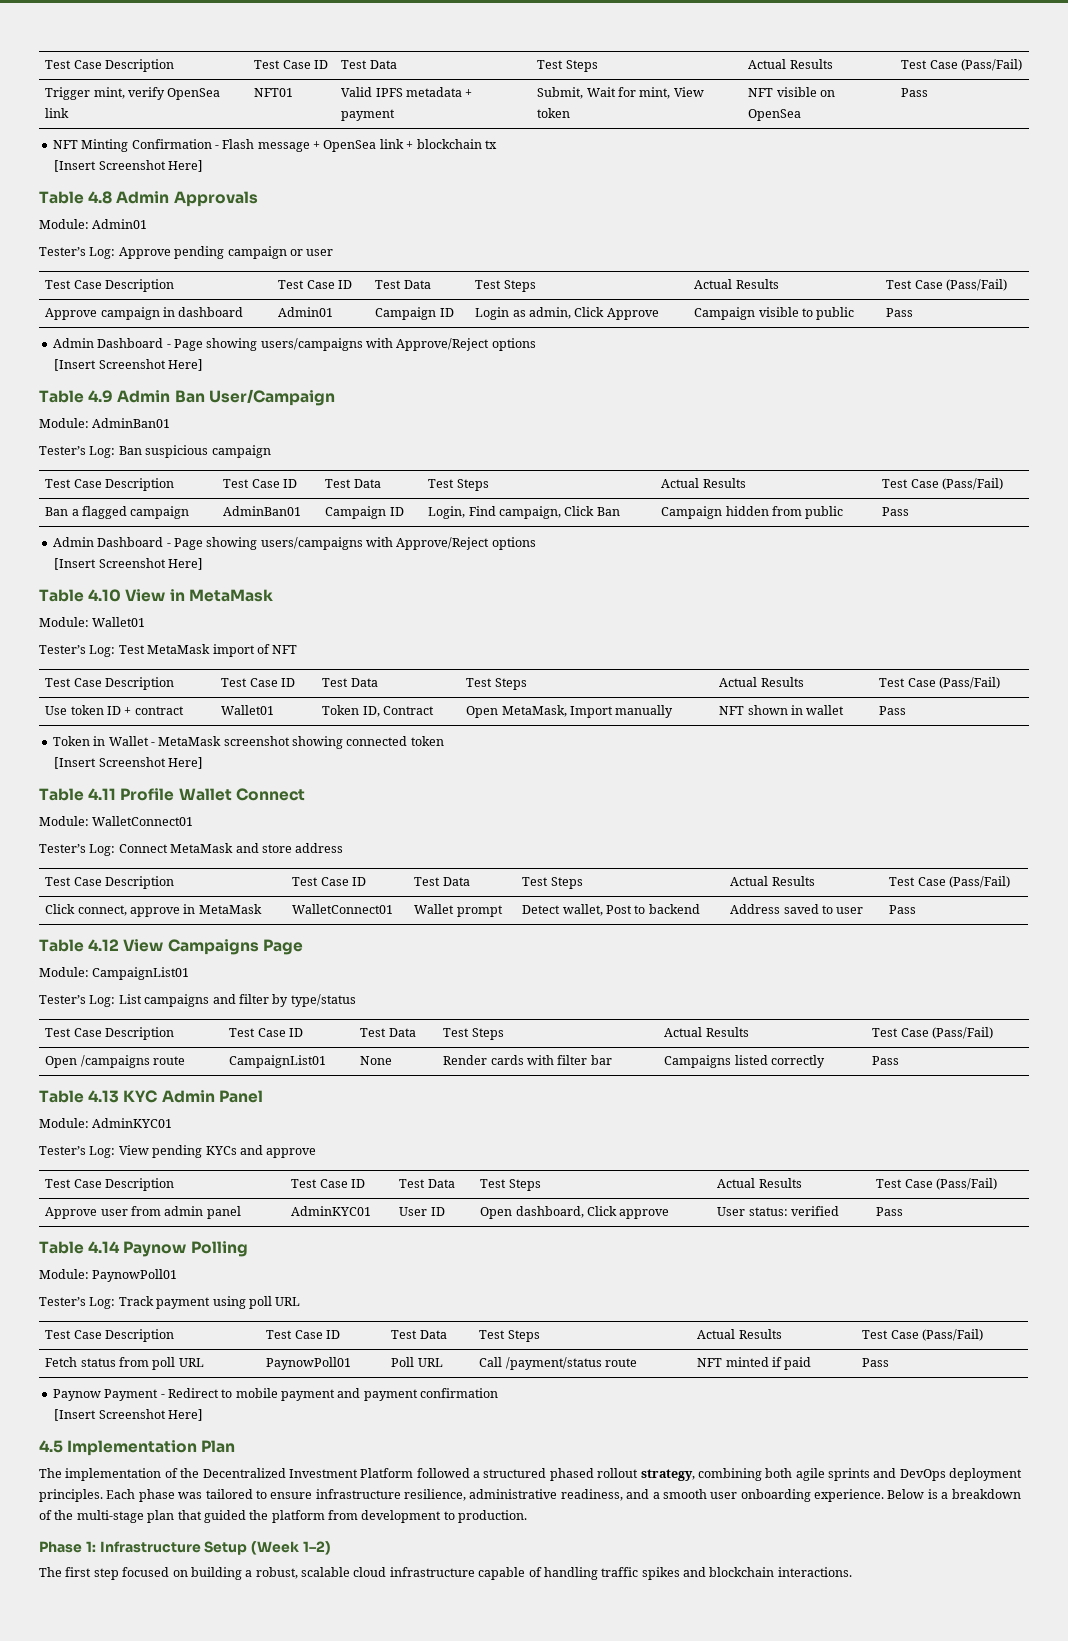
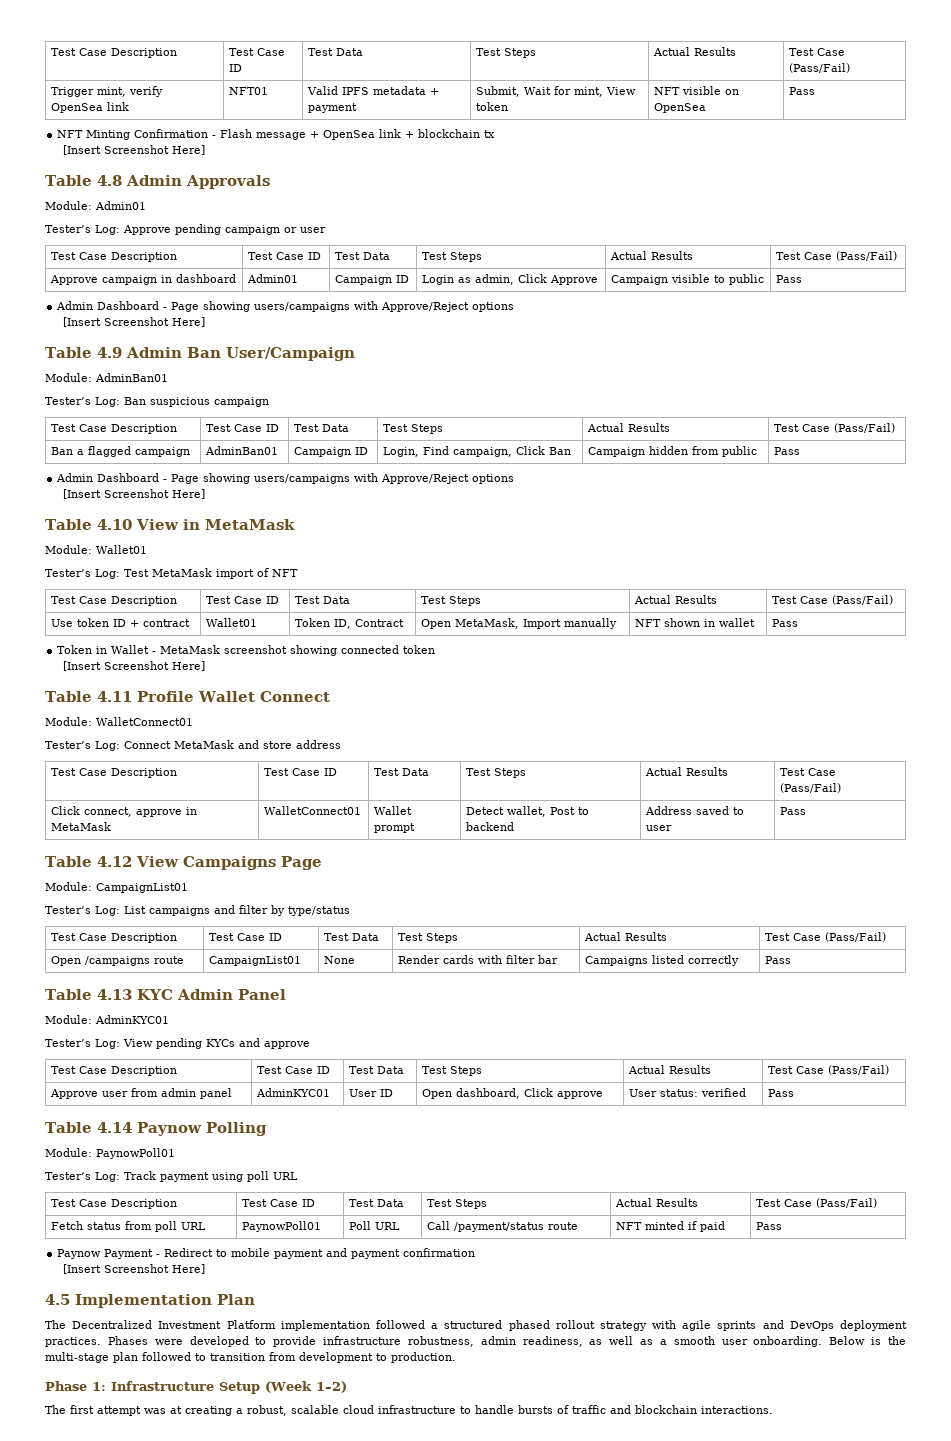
- The implementation of the Decentralized Investment Platform followed a structured phased rollout strategy, combining both agile sprints and DevOps deployment principles. Each phase was tailored to ensure infrastructure resilience, administrative readiness, and a smooth user onboarding experience. Below is a breakdown of the multi-stage plan that guided the platform from development to production.
+ The Decentralized Investment Platform implementation followed a structured phased rollout strategy with agile sprints and DevOps deployment practices. Phases were developed to provide infrastructure robustness, admin readiness, as well as a smooth user onboarding. Below is the multi-stage plan followed to transition from development to production.
- The first step focused on building a robust, scalable cloud infrastructure capable of handling traffic spikes and blockchain interactions.
+ The first attempt was at creating a robust, scalable cloud infrastructure to handle bursts of traffic and blockchain interactions.

